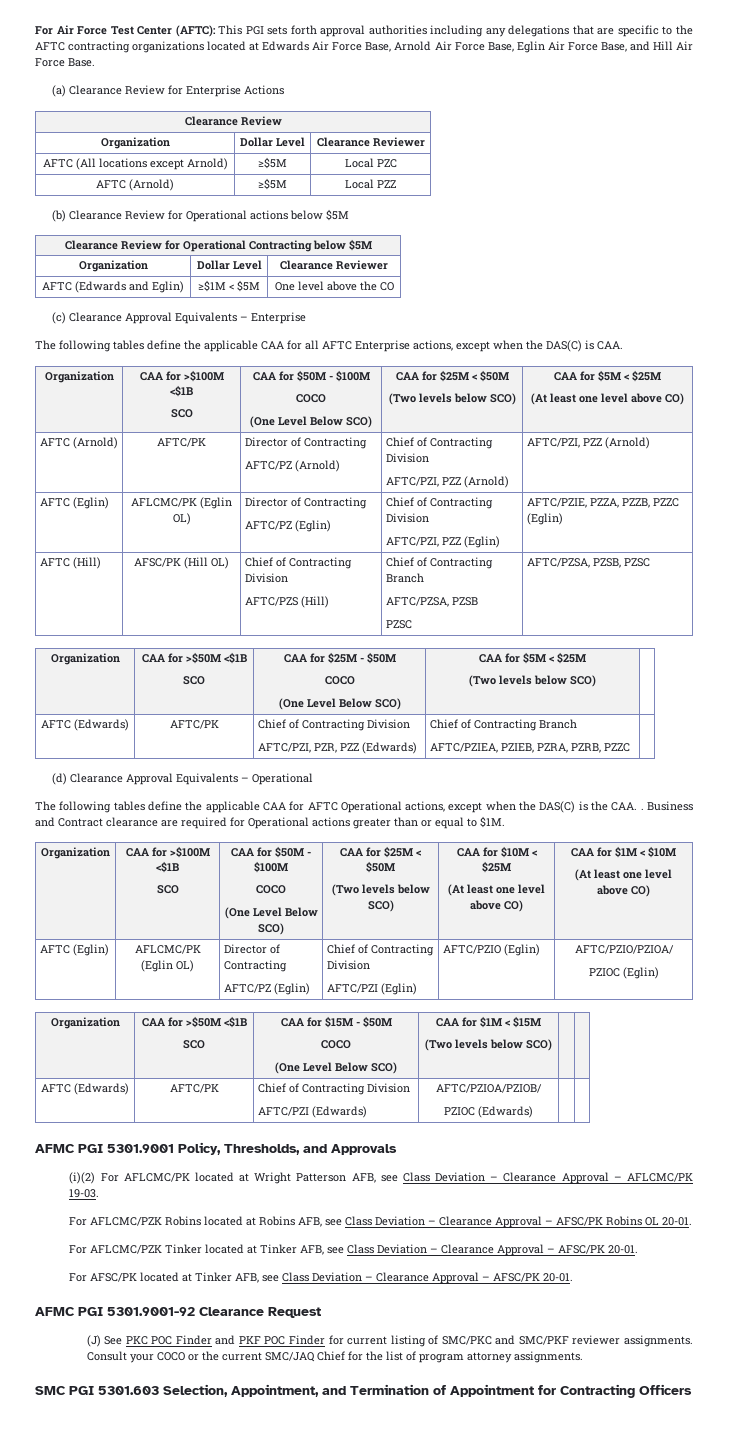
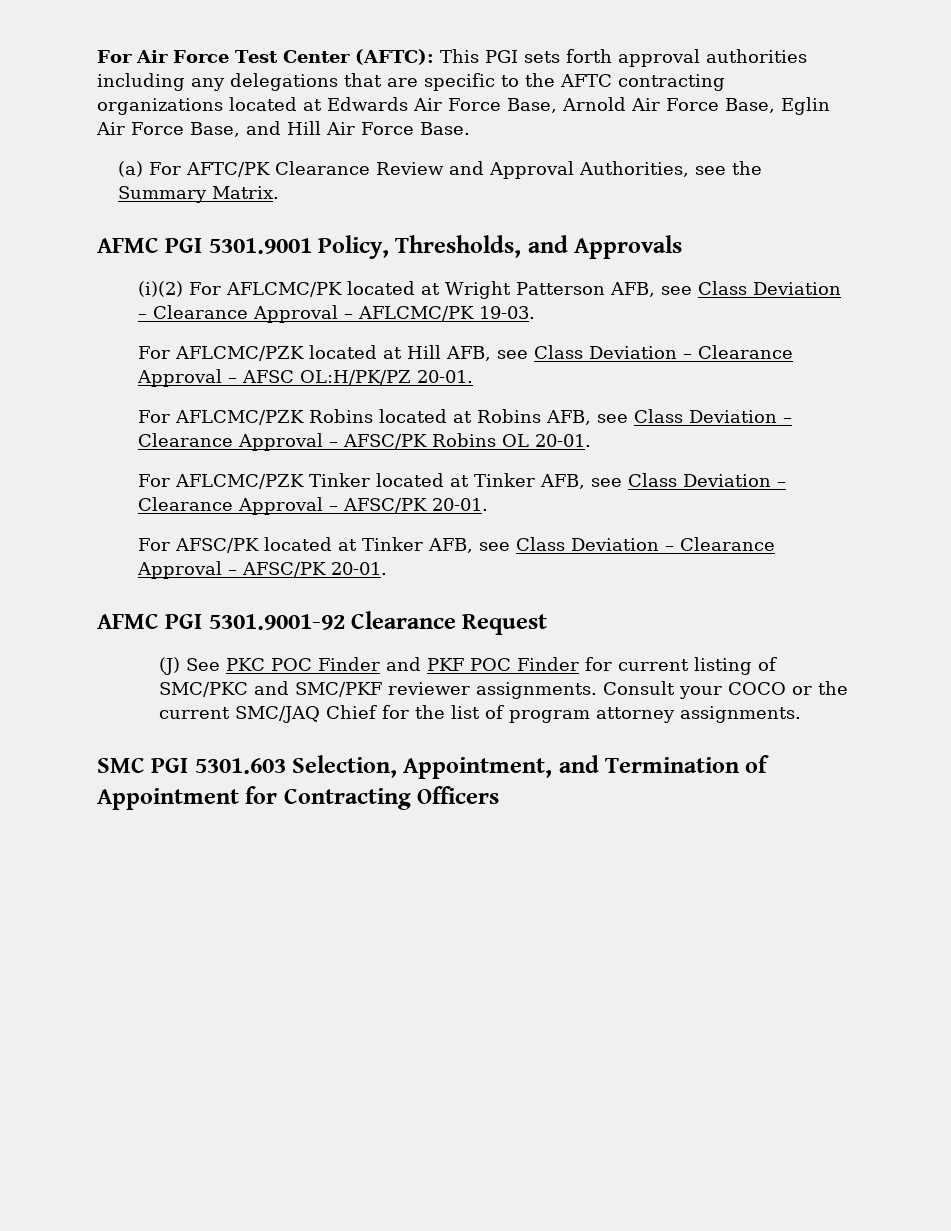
- (a) Clearance Review for Enterprise Actions
- Clearance Review
- Organization | Dollar Level | Clearance Reviewer
- AFTC (All locations except Arnold) | ≥$5M | Local PZC
- AFTC (Arnold) | ≥$5M | Local PZZ
- (b) Clearance Review for Operational actions below $5M
- Clearance Review for Operational Contracting below $5M
- Organization | Dollar Level | Clearance Reviewer
- AFTC (Edwards and Eglin) | ≥$1M < $5M | One level above the CO
- (c) Clearance Approval Equivalents – Enterprise
- The following tables define the applicable CAA for all AFTC Enterprise actions, except when the DAS(C) is CAA.
- Organization | CAA for >$100M <$1B
- SCO | CAA for $50M - $100M
- COCO
- (One Level Below SCO) | CAA for $25M < $50M
- (Two levels below SCO) | CAA for $5M < $25M
- (At least one level above CO)
- AFTC (Arnold) | AFTC/PK | Director of Contracting
- AFTC/PZ (Arnold) | Chief of Contracting Division
- AFTC/PZI, PZZ (Arnold) | AFTC/PZI, PZZ (Arnold)
- AFTC (Eglin) | AFLCMC/PK (Eglin OL) | Director of Contracting
- AFTC/PZ (Eglin) | Chief of Contracting Division
- AFTC/PZI, PZZ (Eglin) | AFTC/PZIE, PZZA, PZZB, PZZC (Eglin)
- AFTC (Hill) | AFSC/PK (Hill OL) | Chief of Contracting Division
- AFTC/PZS (Hill) | Chief of Contracting Branch
- AFTC/PZSA, PZSB
- PZSC | AFTC/PZSA, PZSB, PZSC
- Organization | CAA for >$50M <$1B
- SCO | CAA for $25M - $50M
- COCO
- (One Level Below SCO) | CAA for $5M < $25M
- (Two levels below SCO) |
- AFTC (Edwards) | AFTC/PK | Chief of Contracting Division
- AFTC/PZI, PZR, PZZ (Edwards) | Chief of Contracting Branch
- AFTC/PZIEA, PZIEB, PZRA, PZRB, PZZC |
- (d) Clearance Approval Equivalents – Operational
- The following tables define the applicable CAA for AFTC Operational actions, except when the DAS(C) is the CAA. . Business and Contract clearance are required for Operational actions greater than or equal to $1M.
- Organization | CAA for >$100M <$1B
- SCO | CAA for $50M - $100M
- COCO
- (One Level Below SCO) | CAA for $25M < $50M
- (Two levels below SCO) | CAA for $10M < $25M
- (At least one level above CO) | CAA for $1M < $10M
- (At least one level above CO)
- AFTC (Eglin) | AFLCMC/PK (Eglin OL) | Director of Contracting
- AFTC/PZ (Eglin) | Chief of Contracting Division
- AFTC/PZI (Eglin) | AFTC/PZIO (Eglin) | AFTC/PZIO/PZIOA/
- PZIOC (Eglin)
- Organization | CAA for >$50M <$1B
- SCO | CAA for $15M - $50M
- COCO
- (One Level Below SCO) | CAA for $1M < $15M
- (Two levels below SCO) | |
- AFTC (Edwards) | AFTC/PK | Chief of Contracting Division
- AFTC/PZI (Edwards) | AFTC/PZIOA/PZIOB/
- PZIOC (Edwards) | |
+ (a) For AFTC/PK Clearance Review and Approval Authorities, see the Summary Matrix.
+ For AFLCMC/PZK located at Hill AFB, see Class Deviation – Clearance Approval – AFSC OL:H/PK/PZ 20-01.

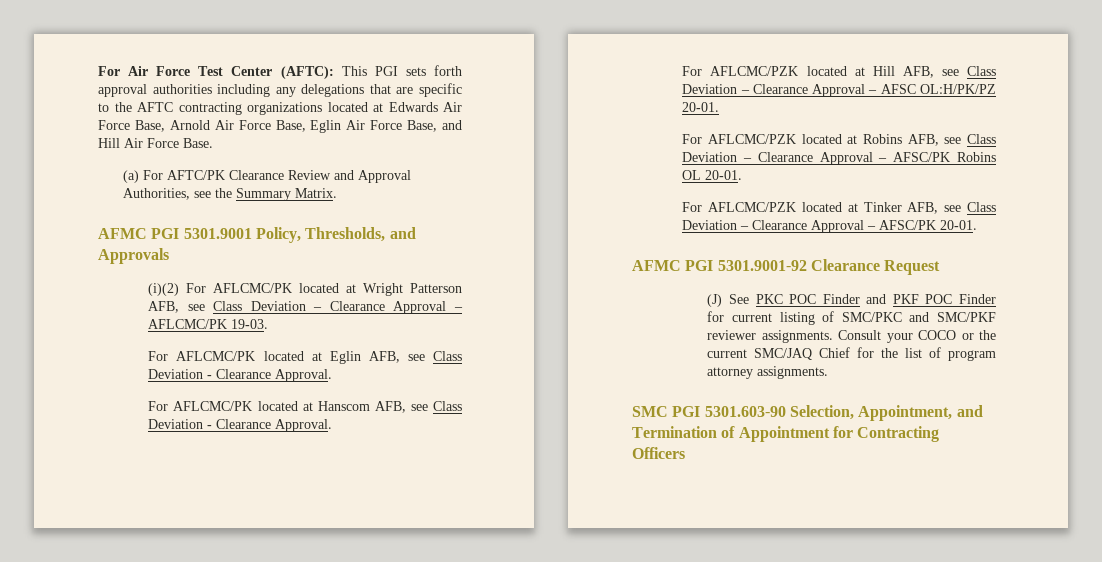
+ For AFLCMC/PK located at Eglin AFB, see Class Deviation - Clearance Approval.
+ For AFLCMC/PK located at Hanscom AFB, see Class Deviation - Clearance Approval.
- For AFLCMC/PZK Robins located at Robins AFB, see Class Deviation – Clearance Approval – AFSC/PK Robins OL 20-01.
+ For AFLCMC/PZK located at Robins AFB, see Class Deviation – Clearance Approval – AFSC/PK Robins OL 20-01.
- For AFLCMC/PZK Tinker located at Tinker AFB, see Class Deviation – Clearance Approval – AFSC/PK 20-01.
- For AFSC/PK located at Tinker AFB, see Class Deviation – Clearance Approval – AFSC/PK 20-01.
+ For AFLCMC/PZK located at Tinker AFB, see Class Deviation – Clearance Approval – AFSC/PK 20-01.
- SMC PGI 5301.603 Selection, Appointment, and Termination of Appointment for Contracting Officers
+ SMC PGI 5301.603-90 Selection, Appointment, and Termination of Appointment for Contracting Officers

